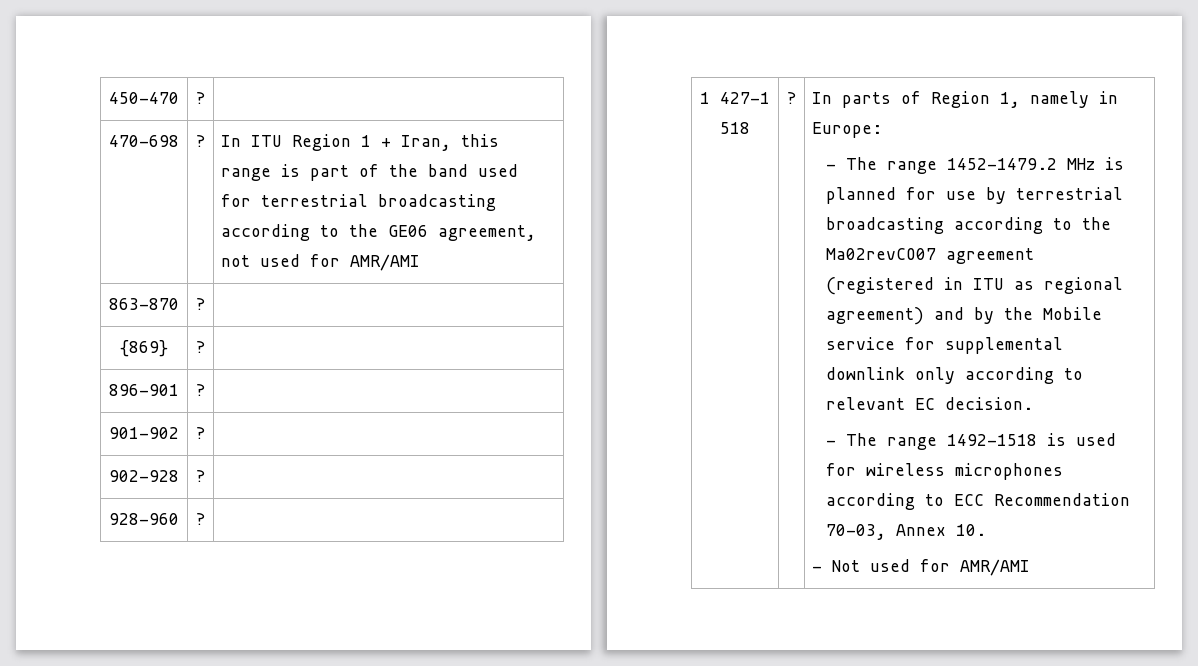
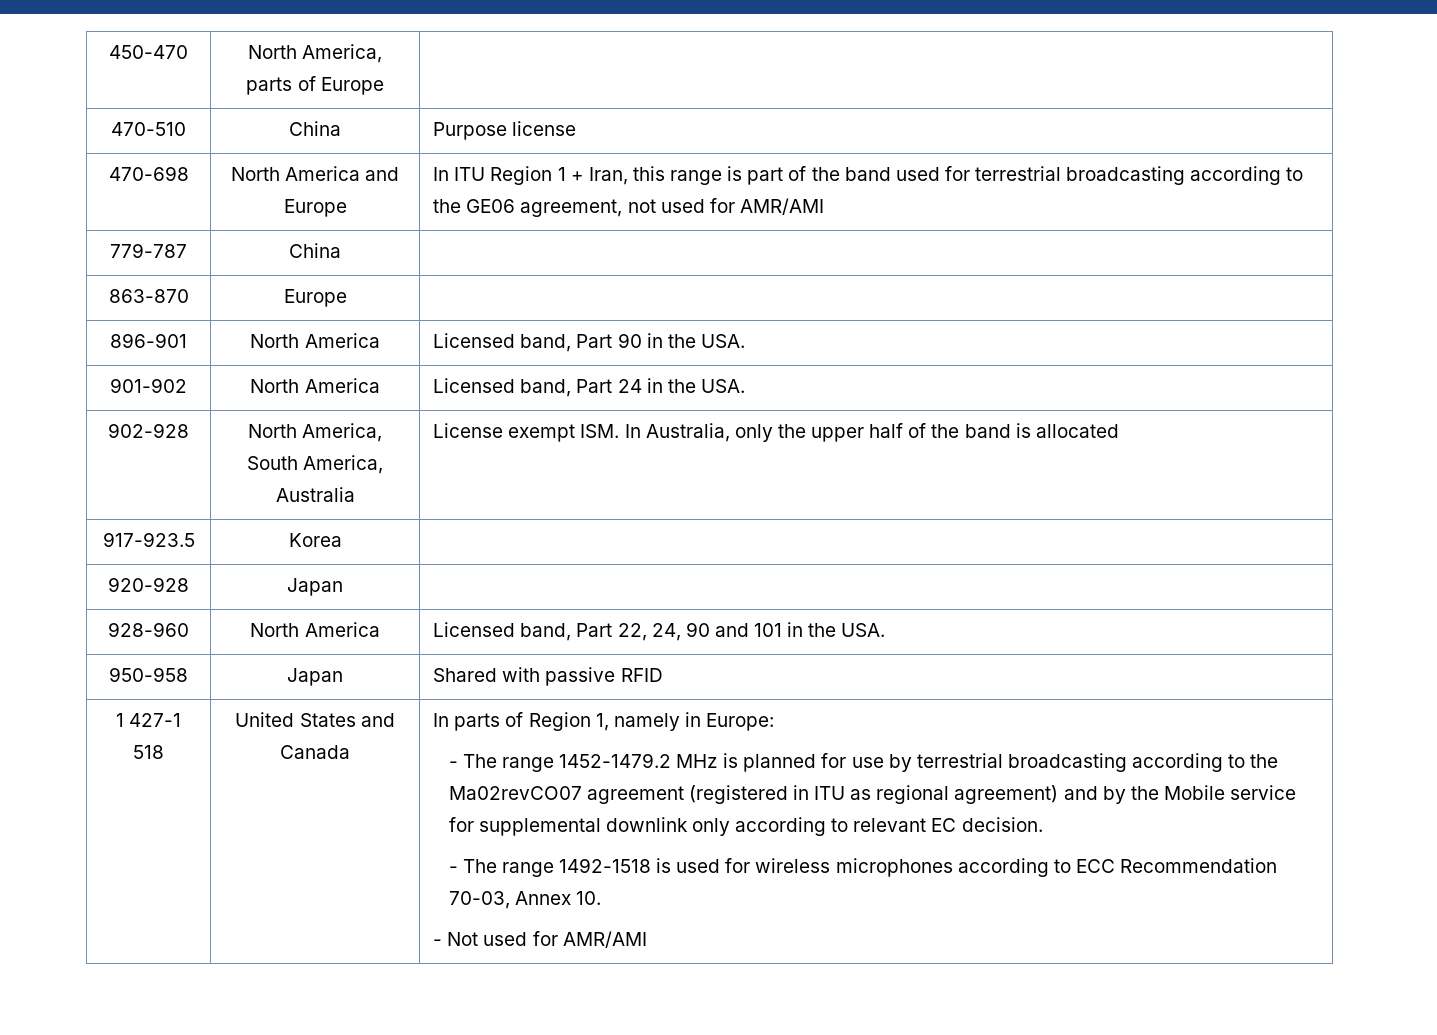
- 450-470 | ? |
- 470-698 | ? | In ITU Region 1 + Iran, this range is part of the band used for terrestrial broadcasting according to the GE06 agreement, not used for AMR/AMI
+ 450-470 | North America, parts of Europe |
+ 470-510 | China | Purpose license
+ 470-698 | North America and Europe | In ITU Region 1 + Iran, this range is part of the band used for terrestrial broadcasting according to the GE06 agreement, not used for AMR/AMI
+ 779-787 | China |
- 863-870 | ? |
- {869} | ? |
- 896-901 | ? |
- 901-902 | ? |
- 902-928 | ? |
- 928-960 | ? |
+ 863-870 | Europe |
+ 896-901 | North America | Licensed band, Part 90 in the USA.
+ 901-902 | North America | Licensed band, Part 24 in the USA.
+ 902-928 | North America, South America, Australia | License exempt ISM. In Australia, only the upper half of the band is allocated
+ 917-923.5 | Korea |
+ 920-928 | Japan |
+ 928-960 | North America | Licensed band, Part 22, 24, 90 and 101 in the USA.
+ 950-958 | Japan | Shared with passive RFID
- 1 427-1 518 | ?
+ 1 427-1 518 | United States and Canada

